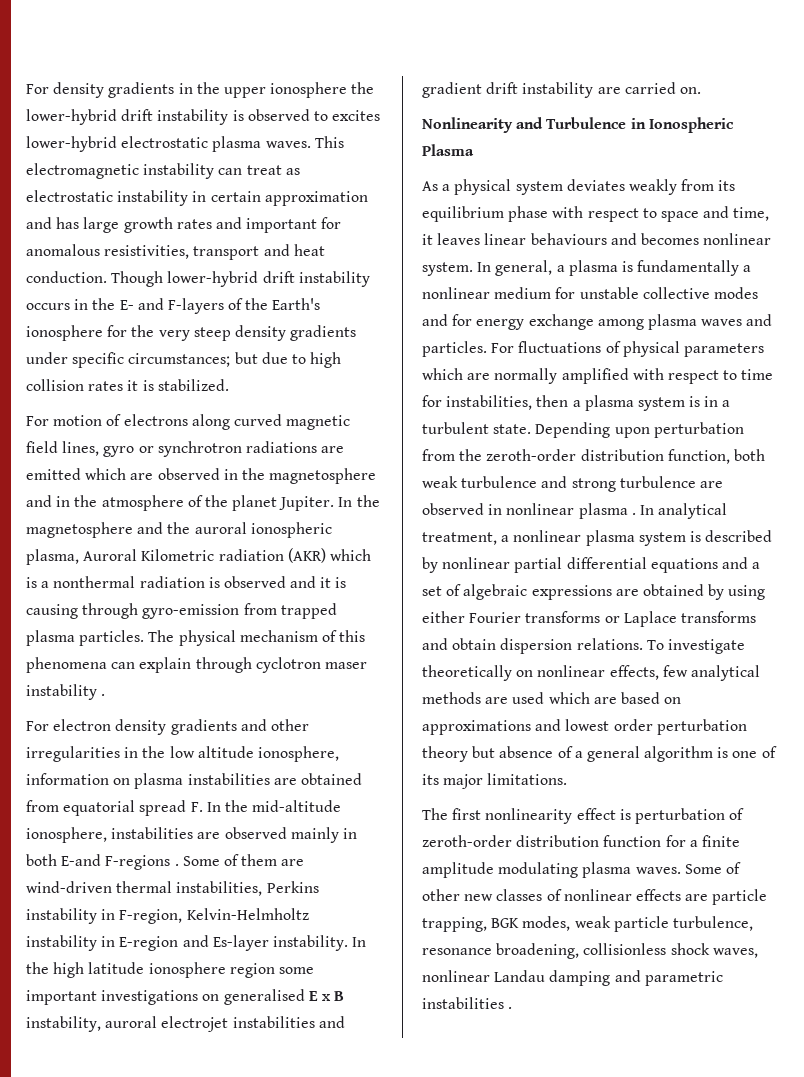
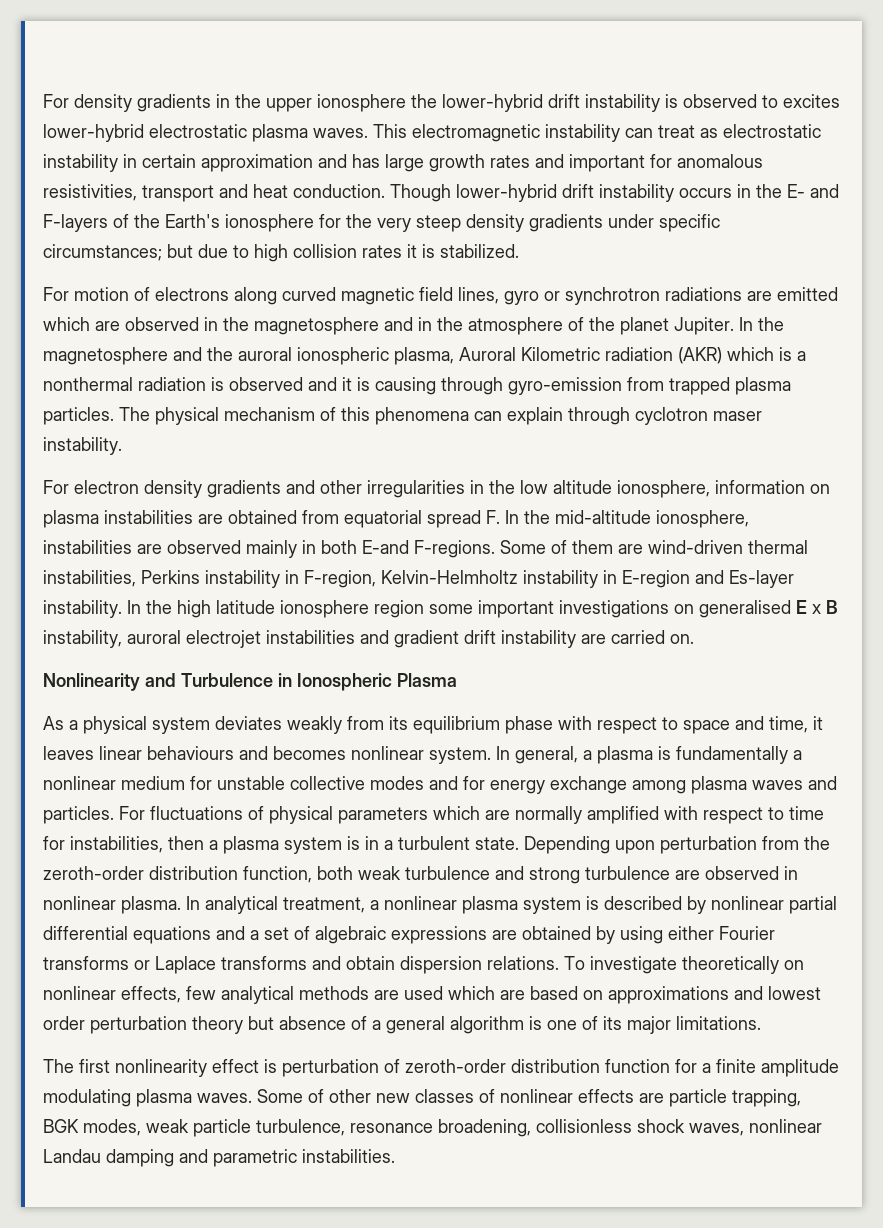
- The physical mechanism of this phenomena can explain through cyclotron maser instability .
+ The physical mechanism of this phenomena can explain through cyclotron maser instability.
- For electron density gradients and other irregularities in the low altitude ionosphere, information on plasma instabilities are obtained from equatorial spread F. In the mid-altitude ionosphere, instabilities are observed mainly in both E-and F-regions .
+ For electron density gradients and other irregularities in the low altitude ionosphere, information on plasma instabilities are obtained from equatorial spread F. In the mid-altitude ionosphere, instabilities are observed mainly in both E-and F-regions.
- Depending upon perturbation from the zeroth-order distribution function, both weak turbulence and strong turbulence are observed in nonlinear plasma .
+ Depending upon perturbation from the zeroth-order distribution function, both weak turbulence and strong turbulence are observed in nonlinear plasma.
- Some of other new classes of nonlinear effects are particle trapping, BGK modes, weak particle turbulence, resonance broadening, collisionless shock waves, nonlinear Landau damping and parametric instabilities .
+ Some of other new classes of nonlinear effects are particle trapping, BGK modes, weak particle turbulence, resonance broadening, collisionless shock waves, nonlinear Landau damping and parametric instabilities.

